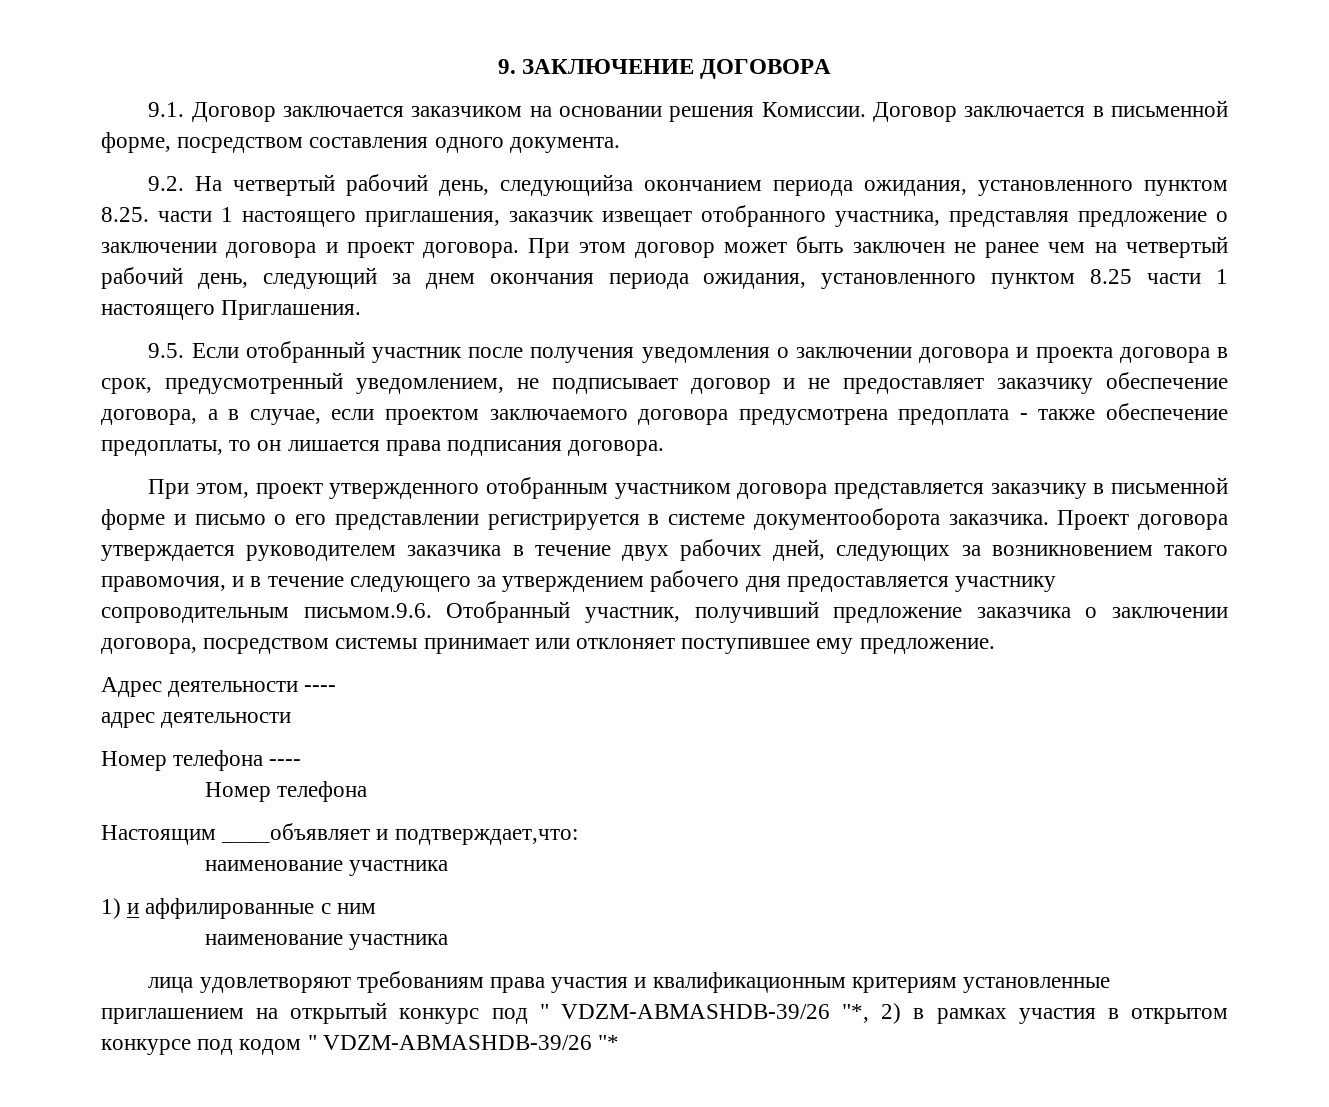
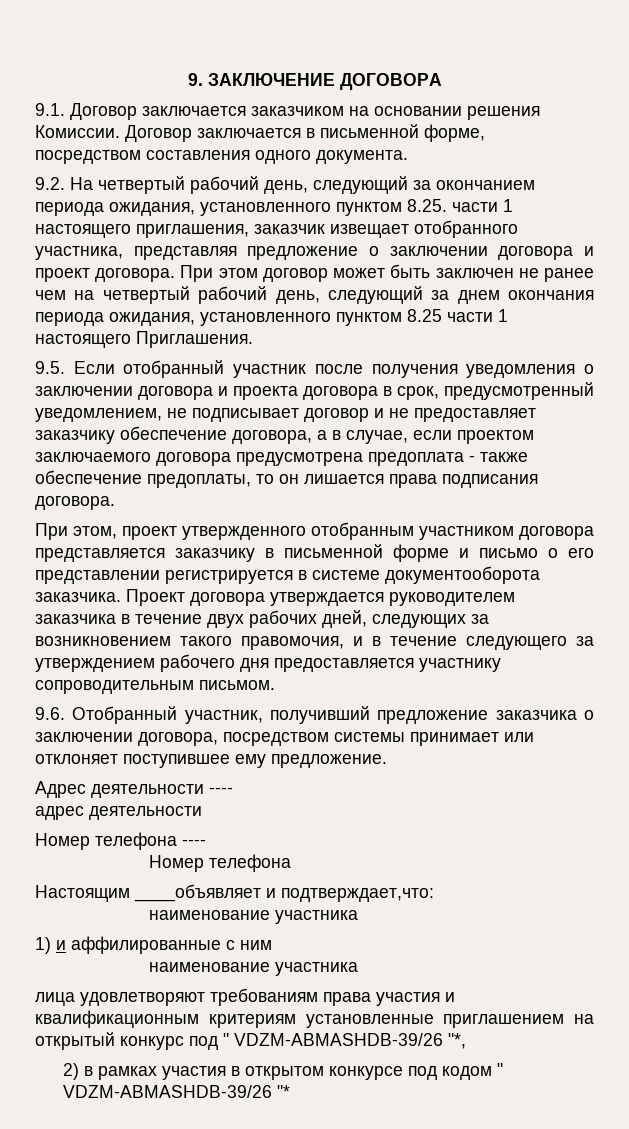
- 9.2. На четвертый рабочий день, следующийза окончанием периода ожидания, установленного пунктом 8.25. части 1 настоящего приглашения, заказчик извещает отобранного участника, представляя предложение о заключении договора и проект договора.
+ 9.2. На четвертый рабочий день, следующий за окончанием периода ожидания, установленного пунктом 8.25. части 1 настоящего приглашения, заказчик извещает отобранного участника, представляя предложение о заключении договора и проект договора.
- Проект договора утверждается руководителем заказчика в течение двух рабочих дней, следующих за возникновением такого правомочия, и в течение следующего за утверждением рабочего дня предоставляется участнику сопроводительным письмом.9.6. Отобранный участник, получивший предложение заказчика о заключении договора, посредством системы принимает или отклоняет поступившее ему предложение.
+ Проект договора утверждается руководителем заказчика в течение двух рабочих дней, следующих за возникновением такого правомочия, и в течение следующего за утверждением рабочего дня предоставляется участнику сопроводительным письмом.
+ 9.6. Отобранный участник, получивший предложение заказчика о заключении договора, посредством системы принимает или отклоняет поступившее ему предложение.
- лица удовлетворяют требованиям права участия и квалификационным критериям установленные приглашением на открытый конкурс под " VDZM-ABMASHDB-39/26 "*, 2) в рамках участия в открытом конкурсе под кодом " VDZM-ABMASHDB-39/26 "*
+ лица удовлетворяют требованиям права участия и квалификационным критериям установленные приглашением на открытый конкурс под " VDZM-ABMASHDB-39/26 "*,
+ 2) в рамках участия в открытом конкурсе под кодом " VDZM-ABMASHDB-39/26 "*

